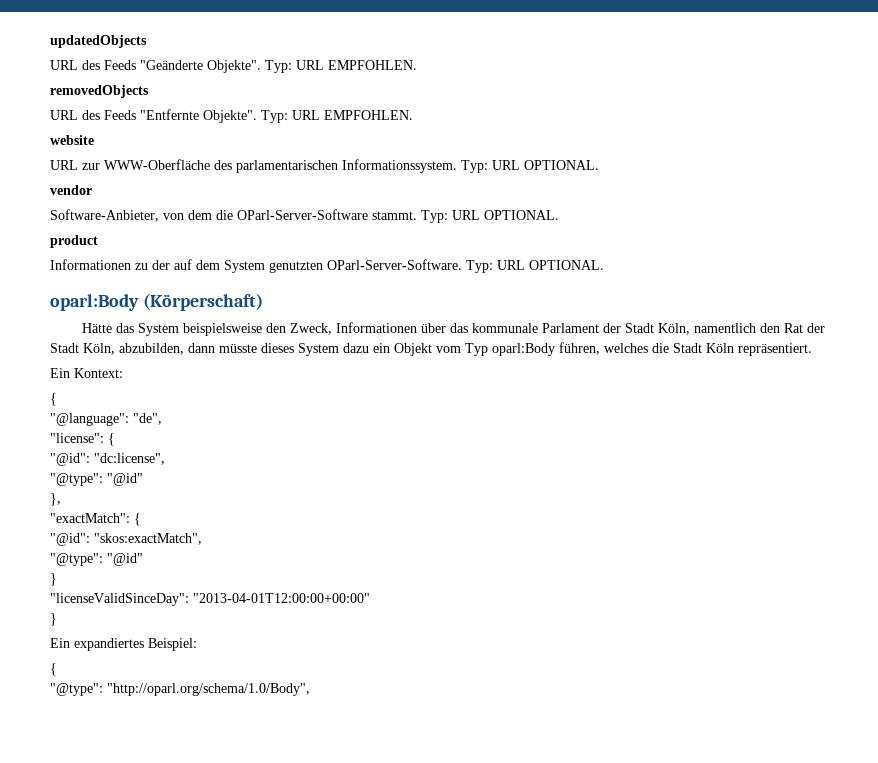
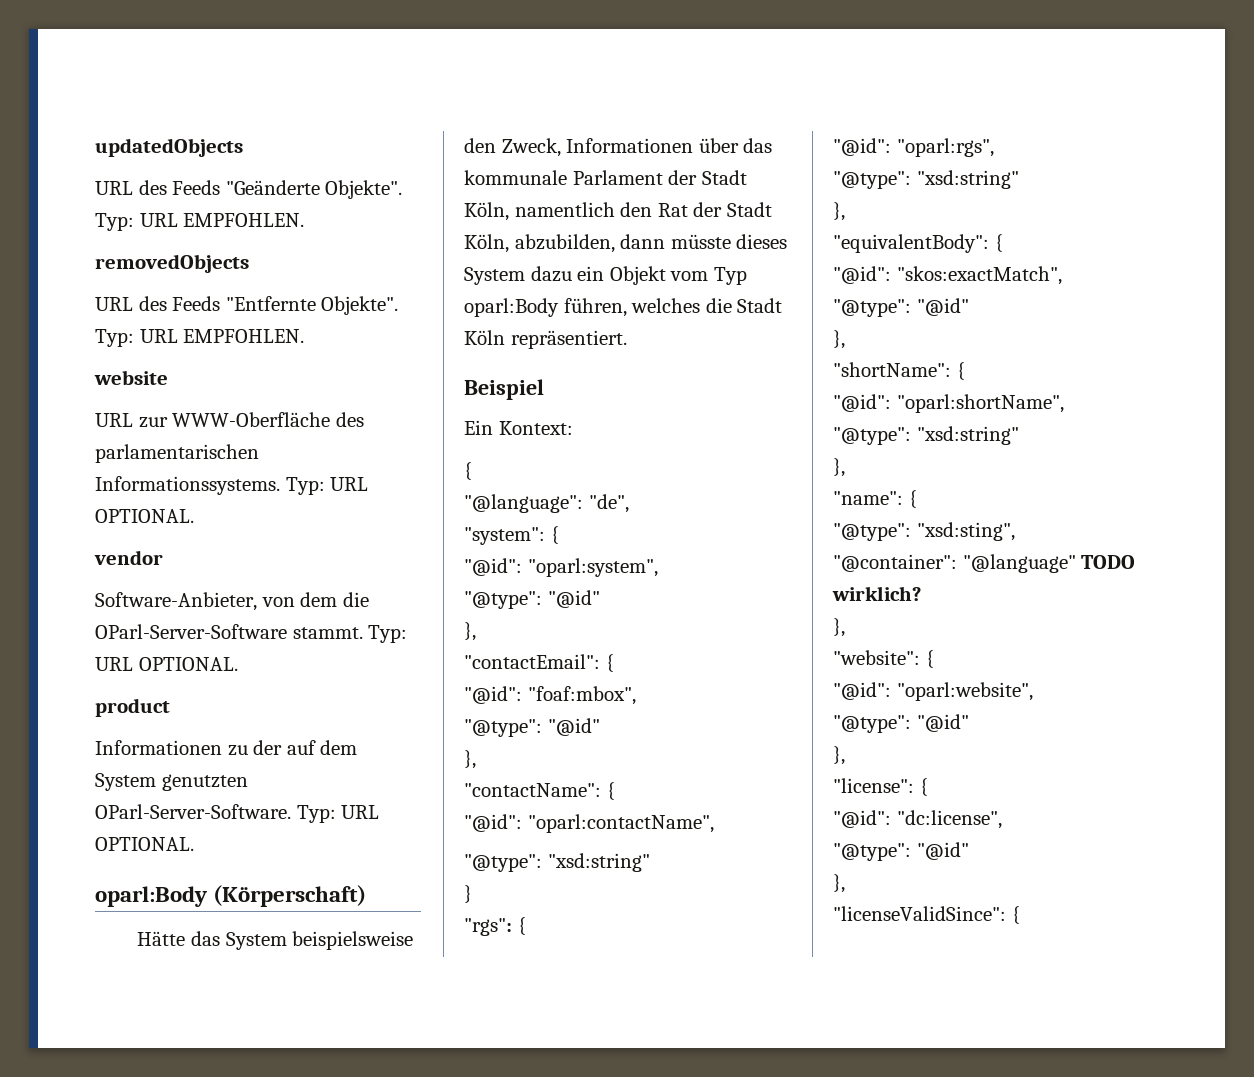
- URL zur WWW-Oberfläche des parlamentarischen Informationssystem.
+ URL zur WWW-Oberfläche des parlamentarischen Informationssystems.
+ Beispiel
+ "system": {
+ "@id": "oparl:system",
+ "@type": "@id"
+ },
+ "contactEmail": {
+ "@id": "foaf:mbox",
+ "@type": "@id"
+ },
+ "contactName": {
+ "@id": "oparl:contactName",
+ "@type": "xsd:string"
+ }
+ "rgs": {
+ "@id": "oparl:rgs",
+ "@type": "xsd:string"
+ },
+ "equivalentBody": {
+ "@id": "skos:exactMatch",
+ "@type": "@id"
+ },
+ "shortName": {
+ "@id": "oparl:shortName",
+ "@type": "xsd:string"
+ },
+ "name": {
+ "@type": "xsd:sting",
+ "@container": "@language" TODO wirklich?
+ },
+ "website": {
+ "@id": "oparl:website",
+ "@type": "@id"
+ },
- "exactMatch": {
- "@id": "skos:exactMatch",
- "@type": "@id"
- }
- "licenseValidSinceDay": "2013-04-01T12:00:00+00:00"
- }
- Ein expandiertes Beispiel:
- {
- "@type": "http://oparl.org/schema/1.0/Body",
+ "licenseValidSince": {

